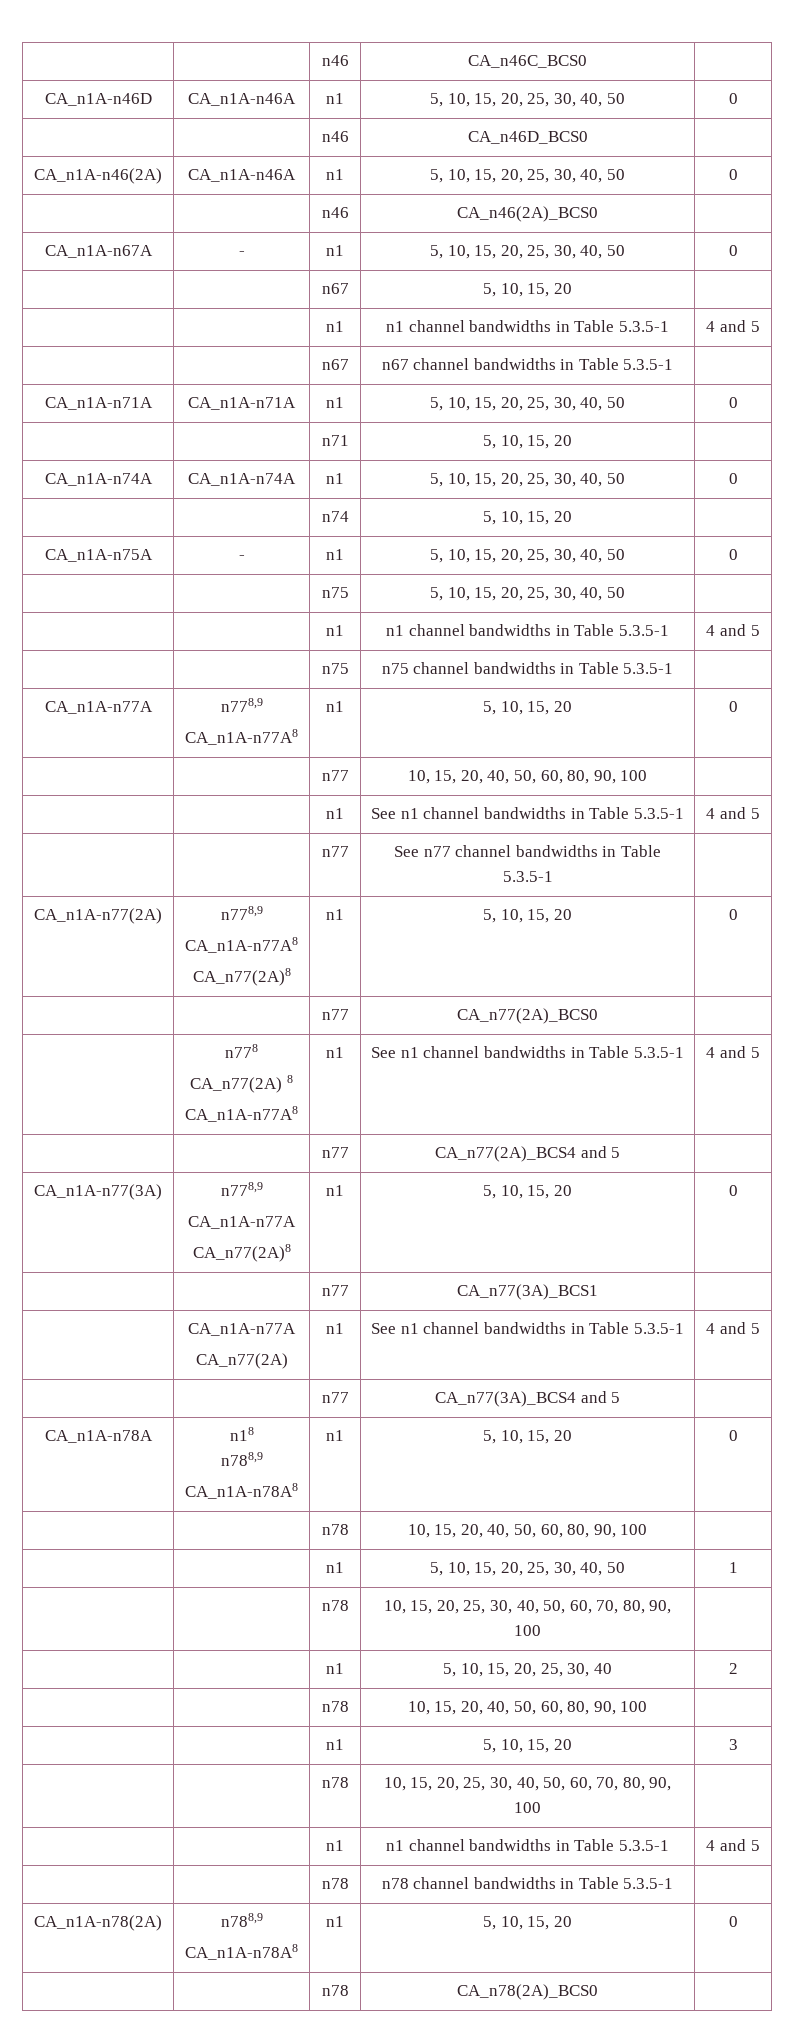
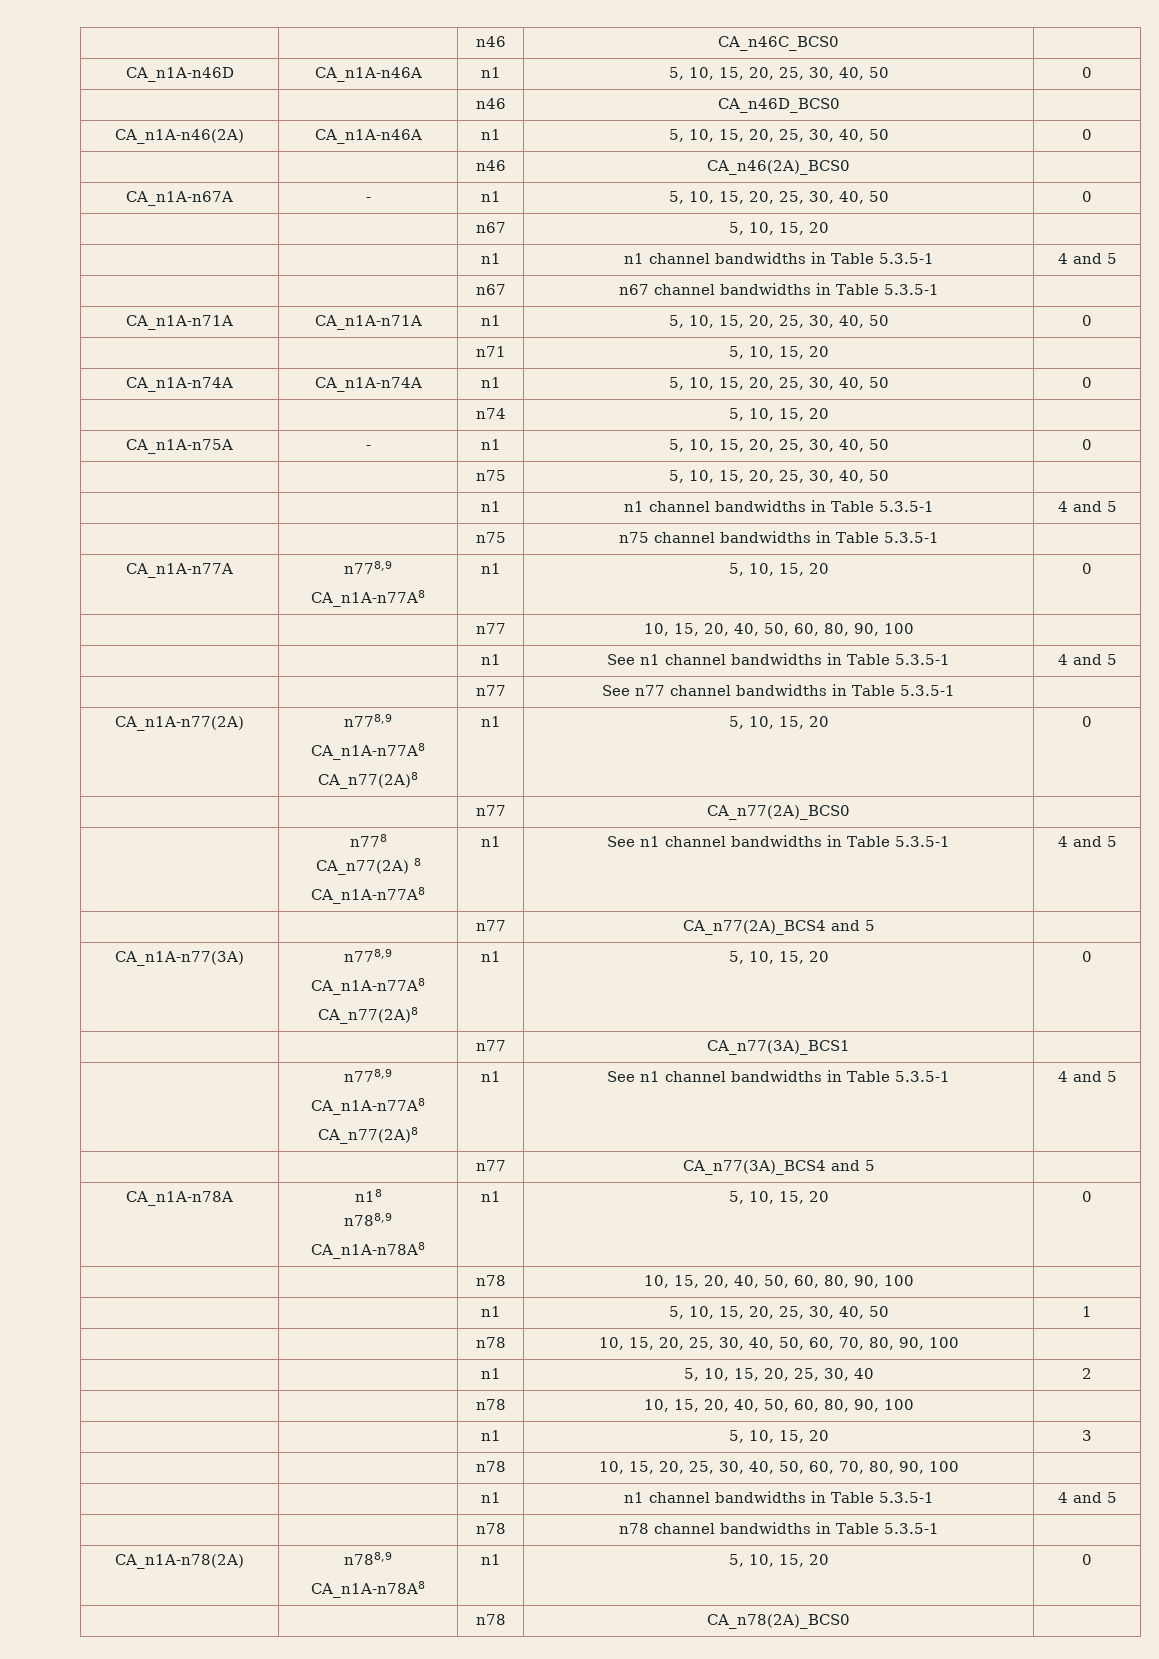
  CA_n1A-n77(3A) | n778,9
- CA_n1A-n77A
+ CA_n1A-n77A8
  | | n77 | CA_n77(3A)_BCS1 |
- | CA_n1A-n77A
- CA_n77(2A) | n1 | See n1 channel bandwidths in Table 5.3.5-1 | 4 and 5
+ | n778,9
+ CA_n1A-n77A8
+ CA_n77(2A)8 | n1 | See n1 channel bandwidths in Table 5.3.5-1 | 4 and 5

